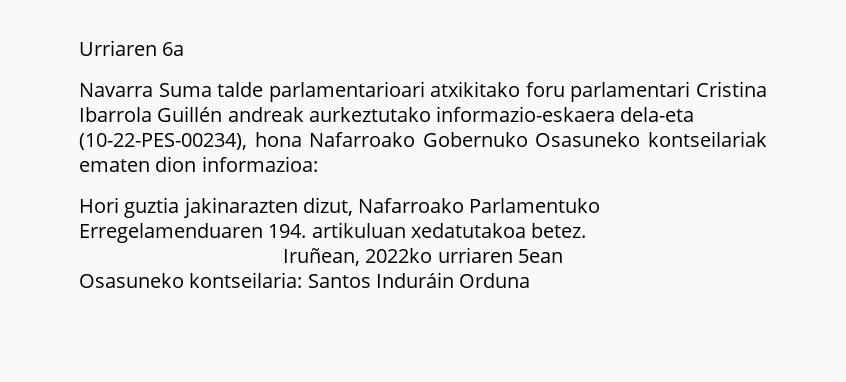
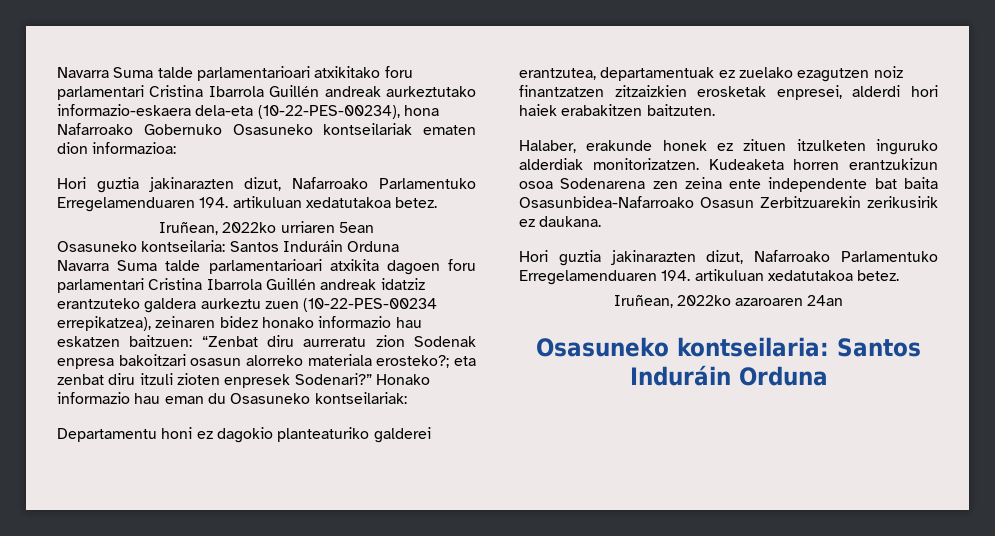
- Urriaren 6a
+ Navarra Suma talde parlamentarioari atxikita dagoen foru parlamentari Cristina Ibarrola Guillén andreak idatziz erantzuteko galdera aurkeztu zuen (10-22-PES-00234 errepikatzea), zeinaren bidez honako informazio hau eskatzen baitzuen: “Zenbat diru aurreratu zion Sodenak enpresa bakoitzari osasun alorreko materiala erosteko?; eta zenbat diru itzuli zioten enpresek Sodenari?” Honako informazio hau eman du Osasuneko kontseilariak:
+ Departamentu honi ez dagokio planteaturiko galderei erantzutea, departamentuak ez zuelako ezagutzen noiz finantzatzen zitzaizkien erosketak enpresei, alderdi hori haiek erabakitzen baitzuten.
+ Halaber, erakunde honek ez zituen itzulketen inguruko alderdiak monitorizatzen. Kudeaketa horren erantzukizun osoa Sodenarena zen zeina ente independente bat baita Osasunbidea-Nafarroako Osasun Zerbitzuarekin zerikusirik ez daukana.
+ Hori guztia jakinarazten dizut, Nafarroako Parlamentuko Erregelamenduaren 194. artikuluan xedatutakoa betez.
+ Iruñean, 2022ko azaroaren 24an
+ Osasuneko kontseilaria: Santos Induráin Orduna

